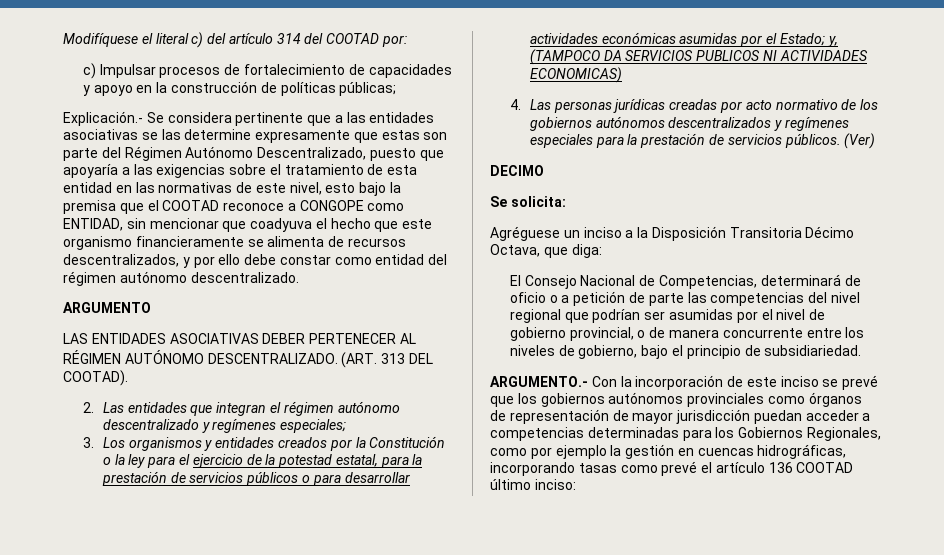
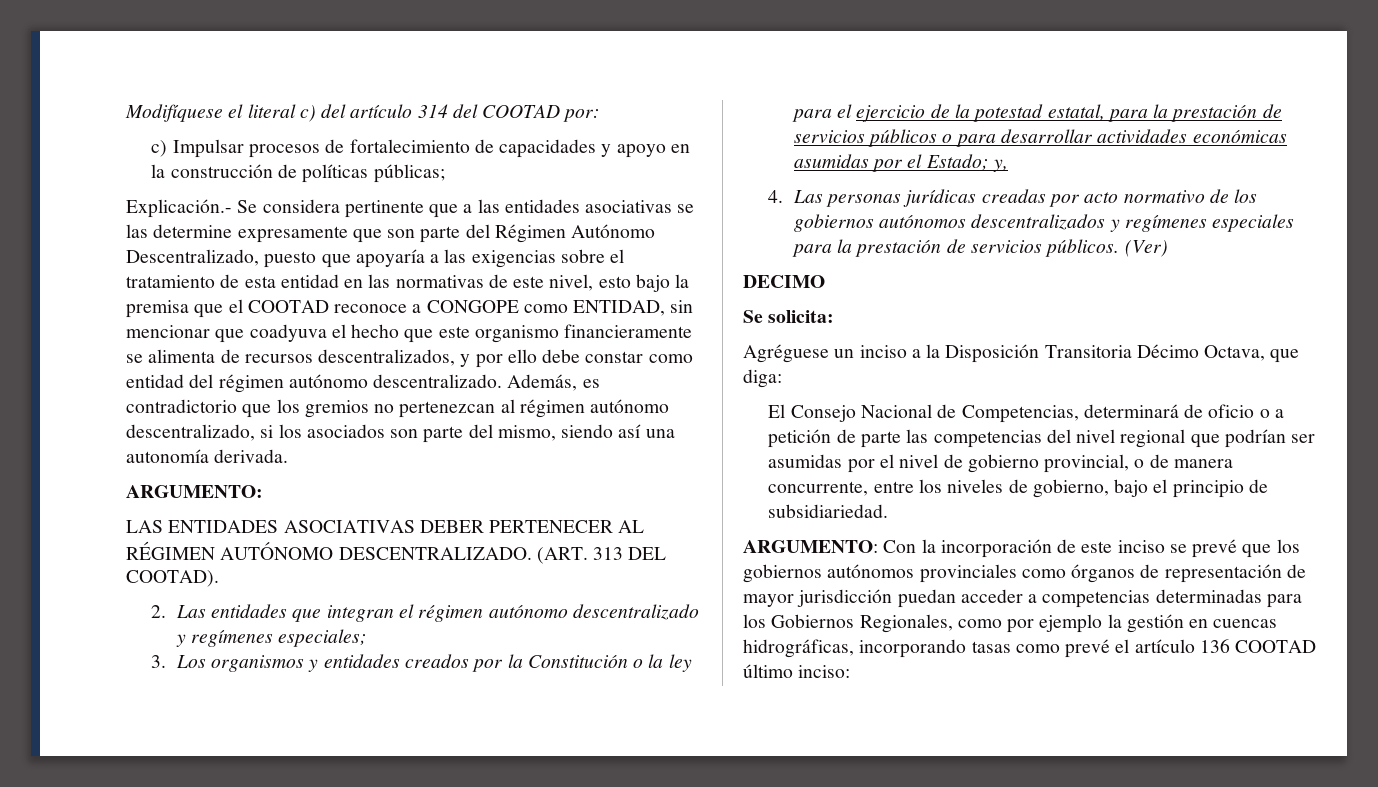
- Explicación.- Se considera pertinente que a las entidades asociativas se las determine expresamente que estas son parte del Régimen Autónomo Descentralizado, puesto que apoyaría a las exigencias sobre el tratamiento de esta entidad en las normativas de este nivel, esto bajo la premisa que el COOTAD reconoce a CONGOPE como ENTIDAD, sin mencionar que coadyuva el hecho que este organismo financieramente se alimenta de recursos descentralizados, y por ello debe constar como entidad del régimen autónomo descentralizado.
- ARGUMENTO
+ Explicación.- Se considera pertinente que a las entidades asociativas se las determine expresamente que son parte del Régimen Autónomo Descentralizado, puesto que apoyaría a las exigencias sobre el tratamiento de esta entidad en las normativas de este nivel, esto bajo la premisa que el COOTAD reconoce a CONGOPE como ENTIDAD, sin mencionar que coadyuva el hecho que este organismo financieramente se alimenta de recursos descentralizados, y por ello debe constar como entidad del régimen autónomo descentralizado. Además, es contradictorio que los gremios no pertenezcan al régimen autónomo descentralizado, si los asociados son parte del mismo, siendo así una autonomía derivada.
+ ARGUMENTO:
- 3. Los organismos y entidades creados por la Constitución o la ley para el ejercicio de la potestad estatal, para la prestación de servicios públicos o para desarrollar actividades económicas asumidas por el Estado; y, (TAMPOCO DA SERVICIOS PUBLICOS NI ACTIVIDADES ECONOMICAS)
+ 3. Los organismos y entidades creados por la Constitución o la ley para el ejercicio de la potestad estatal, para la prestación de servicios públicos o para desarrollar actividades económicas asumidas por el Estado; y,
- El Consejo Nacional de Competencias, determinará de oficio o a petición de parte las competencias del nivel regional que podrían ser asumidas por el nivel de gobierno provincial, o de manera concurrente entre los niveles de gobierno, bajo el principio de subsidiariedad.
+ El Consejo Nacional de Competencias, determinará de oficio o a petición de parte las competencias del nivel regional que podrían ser asumidas por el nivel de gobierno provincial, o de manera concurrente, entre los niveles de gobierno, bajo el principio de subsidiariedad.
- ARGUMENTO.- Con la incorporación de este inciso se prevé que los gobiernos autónomos provinciales como órganos de representación de mayor jurisdicción puedan acceder a competencias determinadas para los Gobiernos Regionales, como por ejemplo la gestión en cuencas hidrográficas, incorporando tasas como prevé el artículo 136 COOTAD último inciso:
+ ARGUMENTO: Con la incorporación de este inciso se prevé que los gobiernos autónomos provinciales como órganos de representación de mayor jurisdicción puedan acceder a competencias determinadas para los Gobiernos Regionales, como por ejemplo la gestión en cuencas hidrográficas, incorporando tasas como prevé el artículo 136 COOTAD último inciso:

